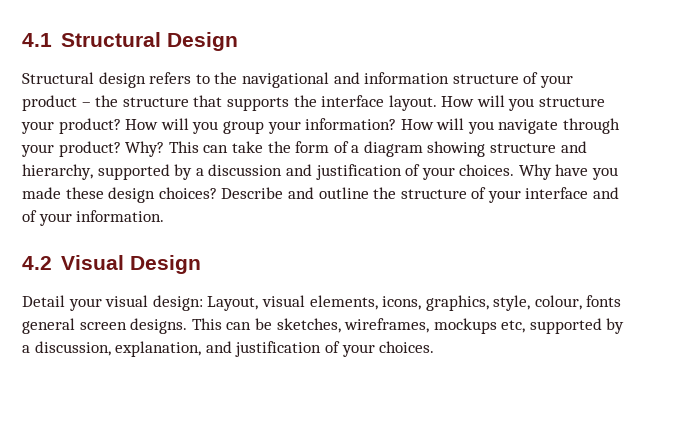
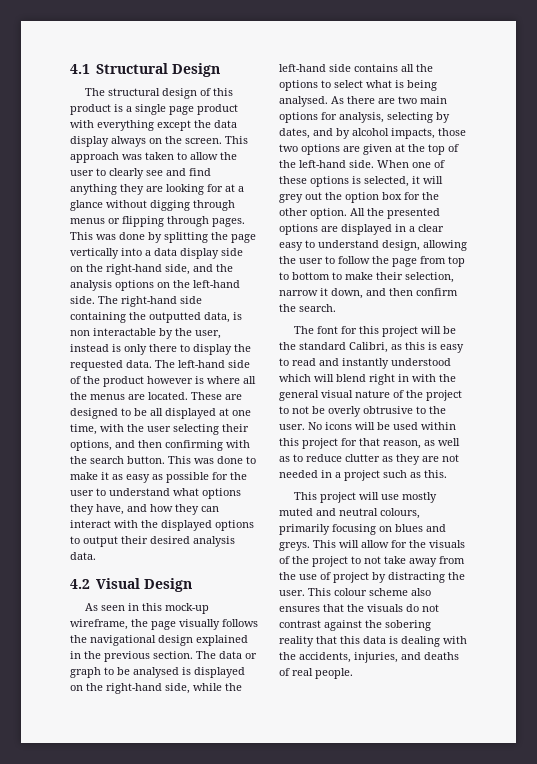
- Structural design refers to the navigational and information structure of your product – the structure that supports the interface layout. How will you structure your product? How will you group your information? How will you navigate through your product? Why? This can take the form of a diagram showing structure and hierarchy, supported by a discussion and justification of your choices. Why have you made these design choices? Describe and outline the structure of your interface and of your information.
+ The structural design of this product is a single page product with everything except the data display always on the screen. This approach was taken to allow the user to clearly see and find anything they are looking for at a glance without digging through menus or flipping through pages. This was done by splitting the page vertically into a data display side on the right-hand side, and the analysis options on the left-hand side. The right-hand side containing the outputted data, is non interactable by the user, instead is only there to display the requested data. The left-hand side of the product however is where all the menus are located. These are designed to be all displayed at one time, with the user selecting their options, and then confirming with the search button. This was done to make it as easy as possible for the user to understand what options they have, and how they can interact with the displayed options to output their desired analysis data.
  4.2 Visual Design
- Detail your visual design: Layout, visual elements, icons, graphics, style, colour, fonts general screen designs. This can be sketches, wireframes, mockups etc, supported by a discussion, explanation, and justification of your choices.
+ As seen in this mock-up wireframe, the page visually follows the navigational design explained in the previous section. The data or graph to be analysed is displayed on the right-hand side, while the left-hand side contains all the options to select what is being analysed. As there are two main options for analysis, selecting by dates, and by alcohol impacts, those two options are given at the top of the left-hand side. When one of these options is selected, it will grey out the option box for the other option. All the presented options are displayed in a clear easy to understand design, allowing the user to follow the page from top to bottom to make their selection, narrow it down, and then confirm the search.
+ The font for this project will be the standard Calibri, as this is easy to read and instantly understood which will blend right in with the general visual nature of the project to not be overly obtrusive to the user. No icons will be used within this project for that reason, as well as to reduce clutter as they are not needed in a project such as this.
+ This project will use mostly muted and neutral colours, primarily focusing on blues and greys. This will allow for the visuals of the project to not take away from the use of project by distracting the user. This colour scheme also ensures that the visuals do not contrast against the sobering reality that this data is dealing with the accidents, injuries, and deaths of real people.

